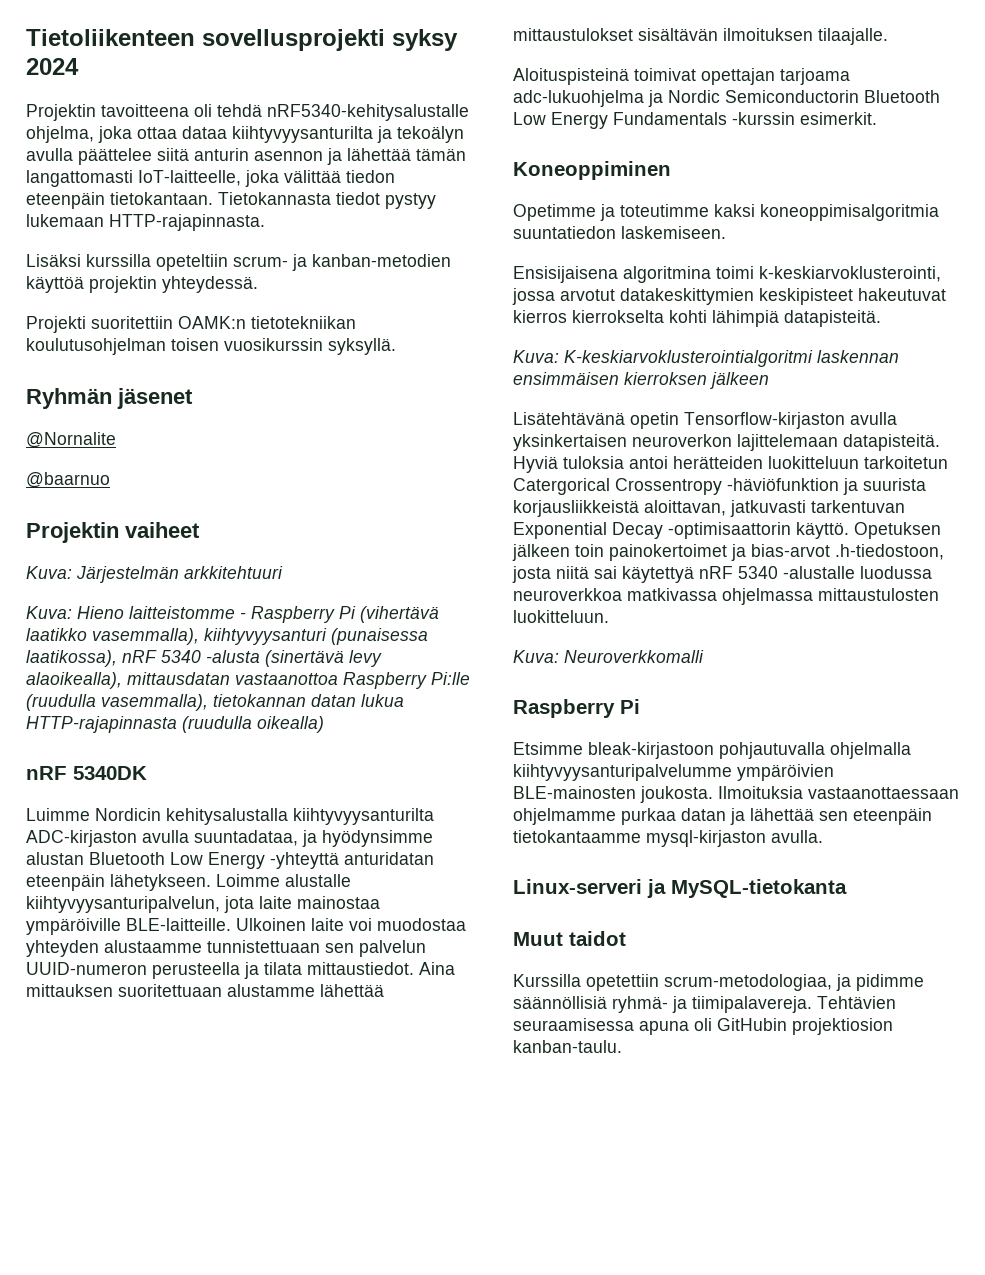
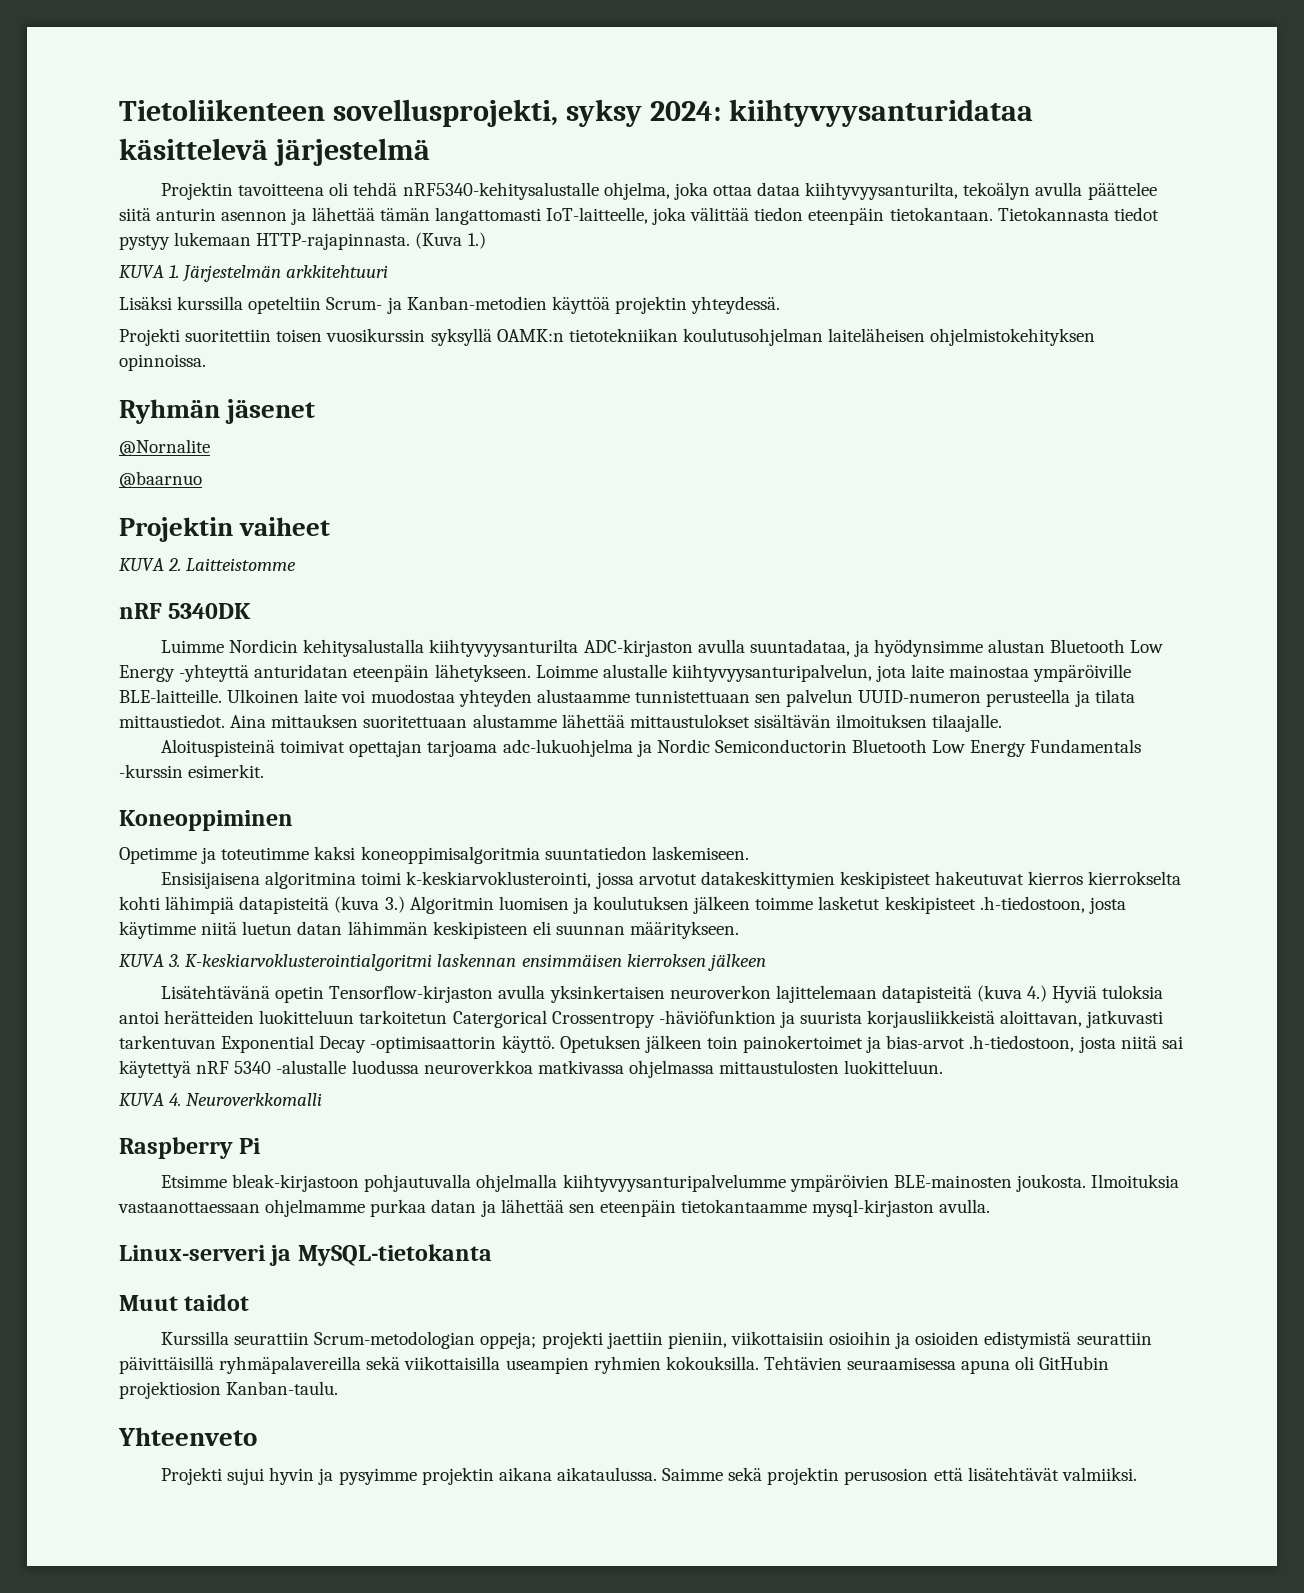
- Tietoliikenteen sovellusprojekti syksy 2024
+ Tietoliikenteen sovellusprojekti, syksy 2024: kiihtyvyysanturidataa käsittelevä järjestelmä
- Projektin tavoitteena oli tehdä nRF5340-kehitysalustalle ohjelma, joka ottaa dataa kiihtyvyysanturilta ja tekoälyn avulla päättelee siitä anturin asennon ja lähettää tämän langattomasti IoT-laitteelle, joka välittää tiedon eteenpäin tietokantaan.
+ Projektin tavoitteena oli tehdä nRF5340-kehitysalustalle ohjelma, joka ottaa dataa kiihtyvyysanturilta, tekoälyn avulla päättelee siitä anturin asennon ja lähettää tämän langattomasti IoT-laitteelle, joka välittää tiedon eteenpäin tietokantaan.
+ (Kuva 1.)
+ KUVA 1. Järjestelmän arkkitehtuuri
- Lisäksi kurssilla opeteltiin scrum- ja kanban-metodien käyttöä projektin yhteydessä.
+ Lisäksi kurssilla opeteltiin Scrum- ja Kanban-metodien käyttöä projektin yhteydessä.
- Projekti suoritettiin OAMK:n tietotekniikan koulutusohjelman toisen vuosikurssin syksyllä.
+ Projekti suoritettiin toisen vuosikurssin syksyllä OAMK:n tietotekniikan koulutusohjelman laiteläheisen ohjelmistokehityksen opinnoissa.
- Kuva: Järjestelmän arkkitehtuuri
- Kuva: Hieno laitteistomme - Raspberry Pi (vihertävä laatikko vasemmalla), kiihtyvyysanturi (punaisessa laatikossa), nRF 5340 -alusta (sinertävä levy alaoikealla), mittausdatan vastaanottoa Raspberry Pi:lle (ruudulla vasemmalla), tietokannan datan lukua HTTP-rajapinnasta (ruudulla oikealla)
+ KUVA 2. Laitteistomme
- Ensisijaisena algoritmina toimi k-keskiarvoklusterointi, jossa arvotut datakeskittymien keskipisteet hakeutuvat kierros kierrokselta kohti lähimpiä datapisteitä.
- Kuva: K-keskiarvoklusterointialgoritmi laskennan ensimmäisen kierroksen jälkeen
+ Ensisijaisena algoritmina toimi k-keskiarvoklusterointi, jossa arvotut datakeskittymien keskipisteet hakeutuvat kierros kierrokselta kohti lähimpiä datapisteitä (kuva 3.) Algoritmin luomisen ja koulutuksen jälkeen toimme lasketut keskipisteet .h-tiedostoon, josta käytimme niitä luetun datan lähimmän keskipisteen eli suunnan määritykseen.
+ KUVA 3. K-keskiarvoklusterointialgoritmi laskennan ensimmäisen kierroksen jälkeen
- Lisätehtävänä opetin Tensorflow-kirjaston avulla yksinkertaisen neuroverkon lajittelemaan datapisteitä. Hyviä tuloksia antoi herätteiden luokitteluun tarkoitetun Catergorical Crossentropy -häviöfunktion ja suurista korjausliikkeistä aloittavan, jatkuvasti tarkentuvan Exponential Decay -optimisaattorin käyttö.
+ Lisätehtävänä opetin Tensorflow-kirjaston avulla yksinkertaisen neuroverkon lajittelemaan datapisteitä (kuva 4.) Hyviä tuloksia antoi herätteiden luokitteluun tarkoitetun Catergorical Crossentropy -häviöfunktion ja suurista korjausliikkeistä aloittavan, jatkuvasti tarkentuvan Exponential Decay -optimisaattorin käyttö.
- Kuva: Neuroverkkomalli
+ KUVA 4. Neuroverkkomalli
- Kurssilla opetettiin scrum-metodologiaa, ja pidimme säännöllisiä ryhmä- ja tiimipalavereja.
+ Kurssilla seurattiin Scrum-metodologian oppeja; projekti jaettiin pieniin, viikottaisiin osioihin ja osioiden edistymistä seurattiin päivittäisillä ryhmäpalavereilla sekä viikottaisilla useampien ryhmien kokouksilla.
- Tehtävien seuraamisessa apuna oli GitHubin projektiosion kanban-taulu.
+ Tehtävien seuraamisessa apuna oli GitHubin projektiosion Kanban-taulu.
+ Yhteenveto
+ Projekti sujui hyvin ja pysyimme projektin aikana aikataulussa. Saimme sekä projektin perusosion että lisätehtävät valmiiksi.

